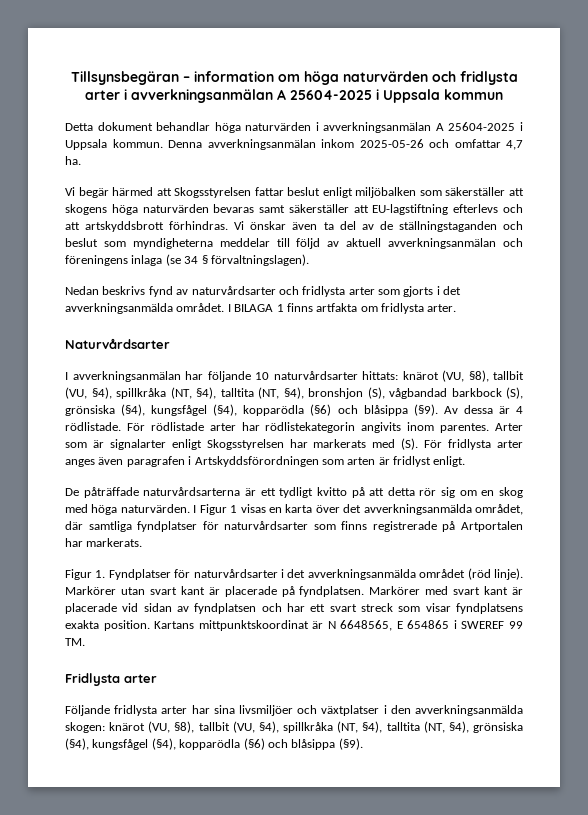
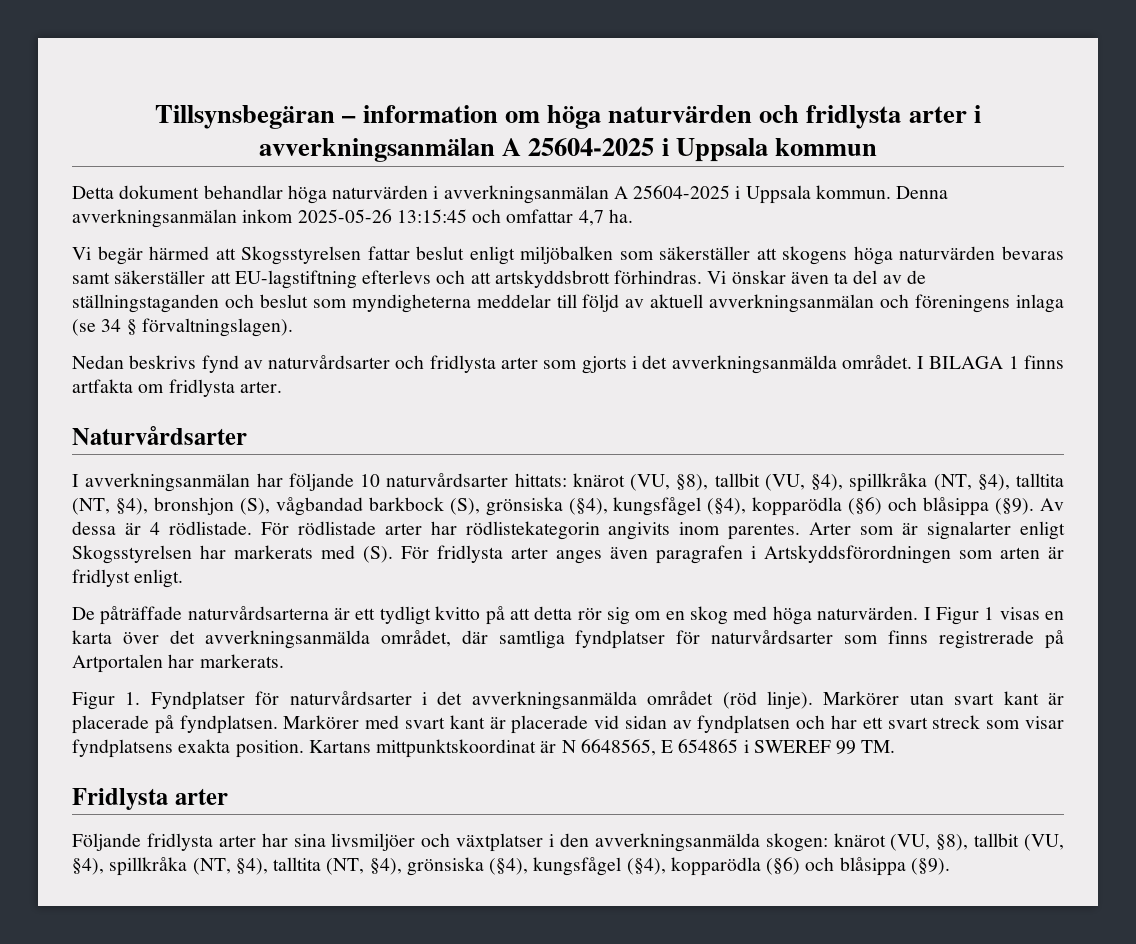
- Denna avverkningsanmälan inkom 2025-05-26 och omfattar 4,7 ha.
+ Denna avverkningsanmälan inkom 2025-05-26 13:15:45 och omfattar 4,7 ha.

